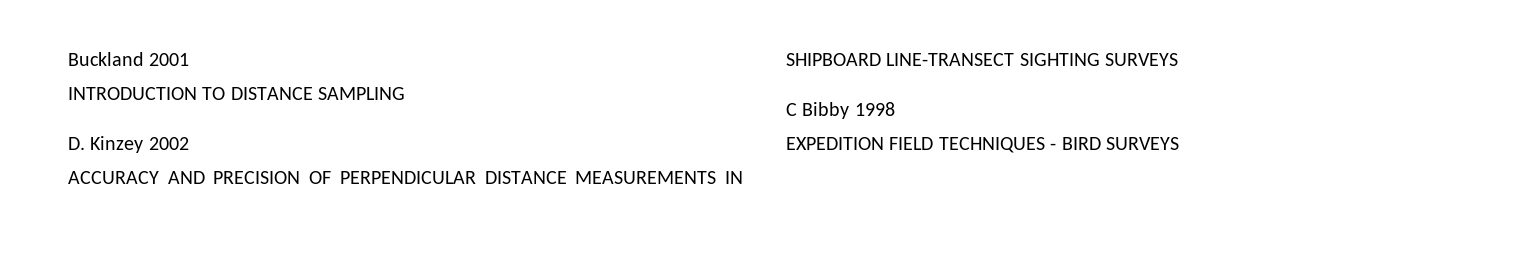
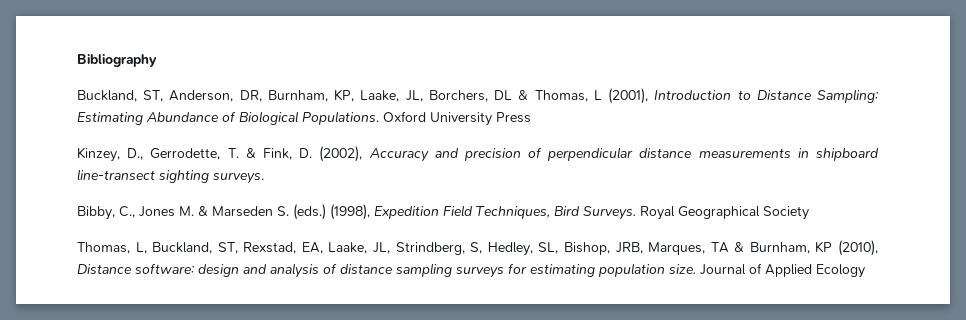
- Buckland 2001
- INTRODUCTION TO DISTANCE SAMPLING
- D. Kinzey 2002
- ACCURACY AND PRECISION OF PERPENDICULAR DISTANCE MEASUREMENTS IN SHIPBOARD LINE-TRANSECT SIGHTING SURVEYS
- C Bibby 1998
- EXPEDITION FIELD TECHNIQUES - BIRD SURVEYS
+ Bibliography
+ Buckland, ST, Anderson, DR, Burnham, KP, Laake, JL, Borchers, DL & Thomas, L (2001), Introduction to Distance Sampling: Estimating Abundance of Biological Populations. Oxford University Press
+ Kinzey, D., Gerrodette, T. & Fink, D. (2002), Accuracy and precision of perpendicular distance measurements in shipboard line-transect sighting surveys.
+ Bibby, C., Jones M. & Marseden S. (eds.) (1998), Expedition Field Techniques, Bird Surveys. Royal Geographical Society
+ Thomas, L, Buckland, ST, Rexstad, EA, Laake, JL, Strindberg, S, Hedley, SL, Bishop, JRB, Marques, TA & Burnham, KP (2010), Distance software: design and analysis of distance sampling surveys for estimating population size. Journal of Applied Ecology

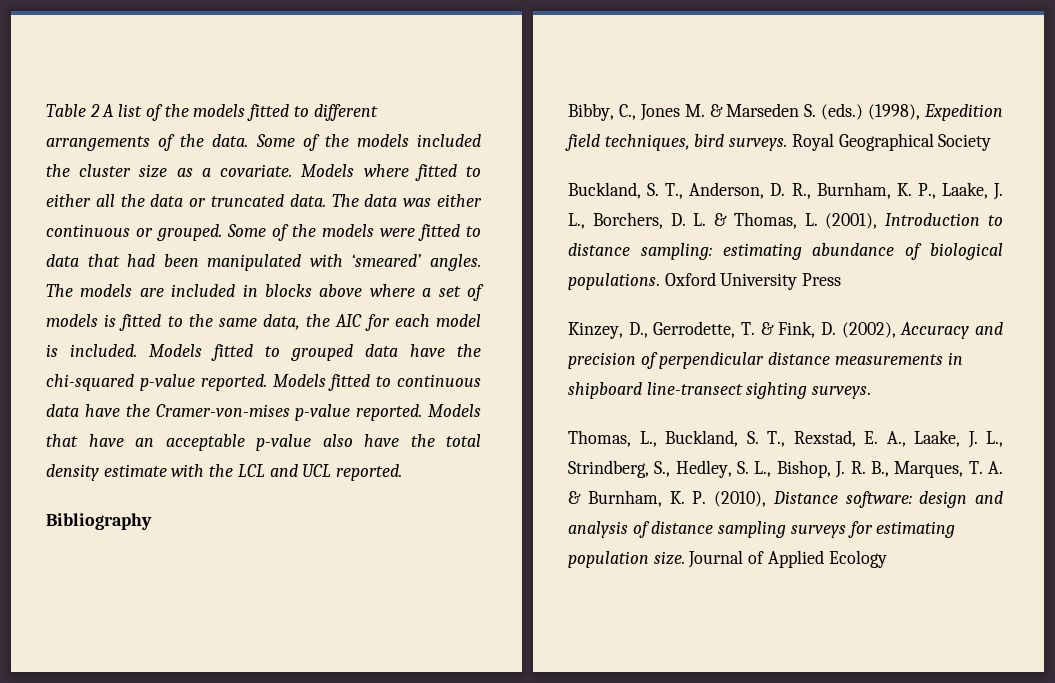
+ Table 2 A list of the models fitted to different arrangements of the data. Some of the models included the cluster size as a covariate. Models where fitted to either all the data or truncated data. The data was either continuous or grouped. Some of the models were fitted to data that had been manipulated with ‘smeared’ angles. The models are included in blocks above where a set of models is fitted to the same data, the AIC for each model is included. Models fitted to grouped data have the chi-squared p-value reported. Models fitted to continuous data have the Cramer-von-mises p-value reported. Models that have an acceptable p-value also have the total density estimate with the LCL and UCL reported.
  Bibliography
- Buckland, ST, Anderson, DR, Burnham, KP, Laake, JL, Borchers, DL & Thomas, L (2001), Introduction to Distance Sampling: Estimating Abundance of Biological Populations.
+ Bibby, C., Jones M. & Marseden S. (eds.) (1998), Expedition field techniques, bird surveys. Royal Geographical Society
+ Buckland, S. T., Anderson, D. R., Burnham, K. P., Laake, J. L., Borchers, D. L. & Thomas, L. (2001), Introduction to distance sampling: estimating abundance of biological populations.
- Bibby, C., Jones M. & Marseden S. (eds.) (1998), Expedition Field Techniques, Bird Surveys. Royal Geographical Society
- Thomas, L, Buckland, ST, Rexstad, EA, Laake, JL, Strindberg, S, Hedley, SL, Bishop, JRB, Marques, TA & Burnham, KP (2010), Distance software: design and analysis of distance sampling surveys for estimating population size.
+ Thomas, L., Buckland, S. T., Rexstad, E. A., Laake, J. L., Strindberg, S., Hedley, S. L., Bishop, J. R. B., Marques, T. A. & Burnham, K. P. (2010), Distance software: design and analysis of distance sampling surveys for estimating population size.

